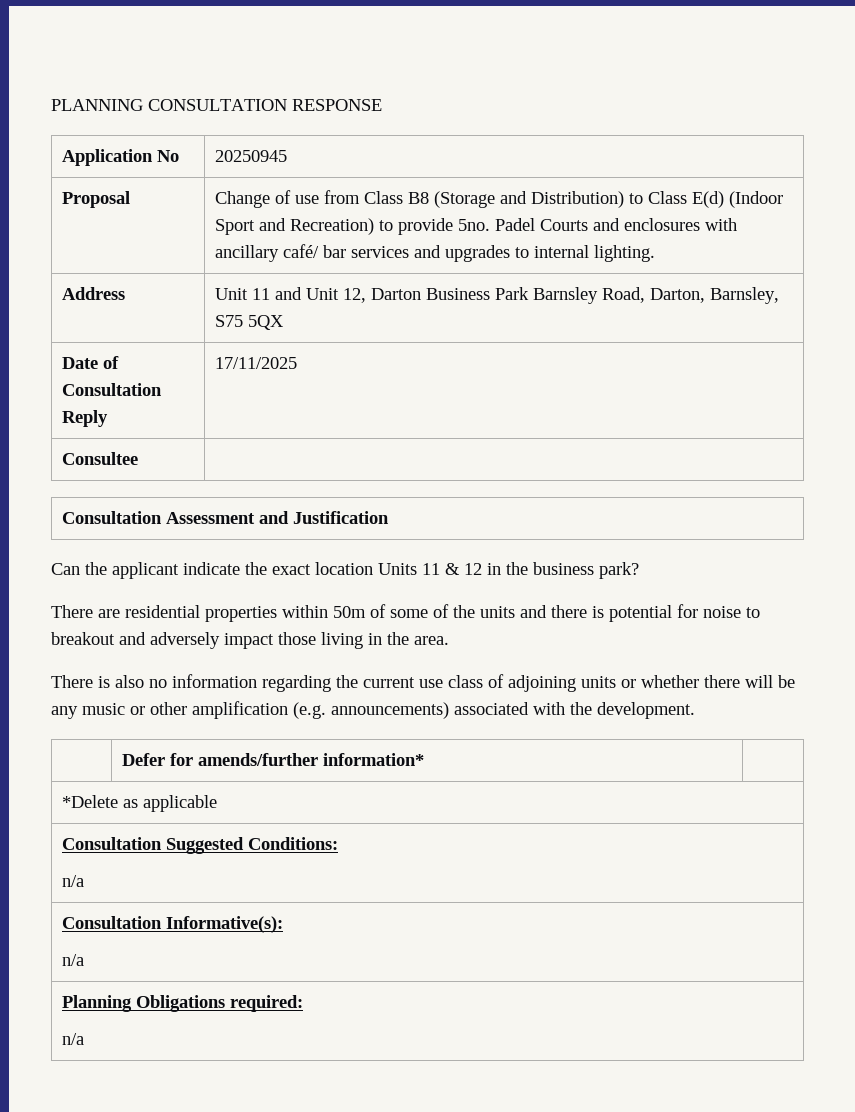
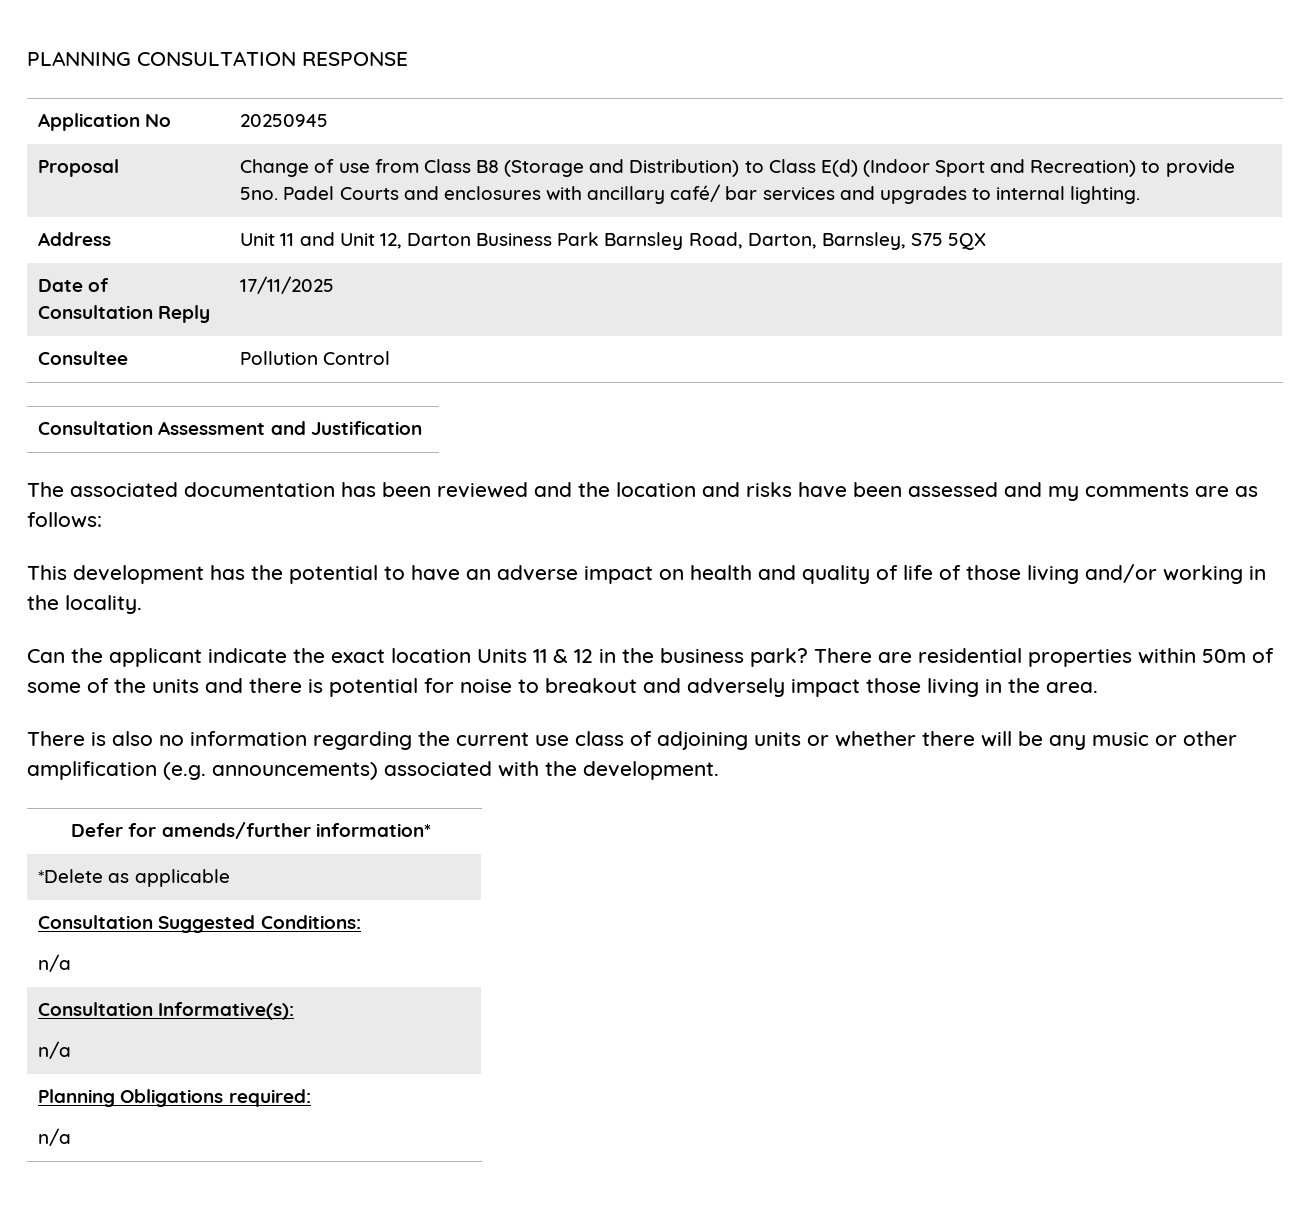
- Consultee |
+ Consultee | Pollution Control
+ The associated documentation has been reviewed and the location and risks have been assessed and my comments are as follows:
+ This development has the potential to have an adverse impact on health and quality of life of those living and/or working in the locality.
- Can the applicant indicate the exact location Units 11 & 12 in the business park?
- There are residential properties within 50m of some of the units and there is potential for noise to breakout and adversely impact those living in the area.
+ Can the applicant indicate the exact location Units 11 & 12 in the business park? There are residential properties within 50m of some of the units and there is potential for noise to breakout and adversely impact those living in the area.

